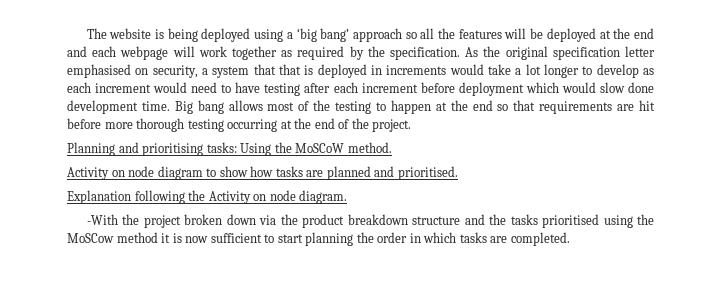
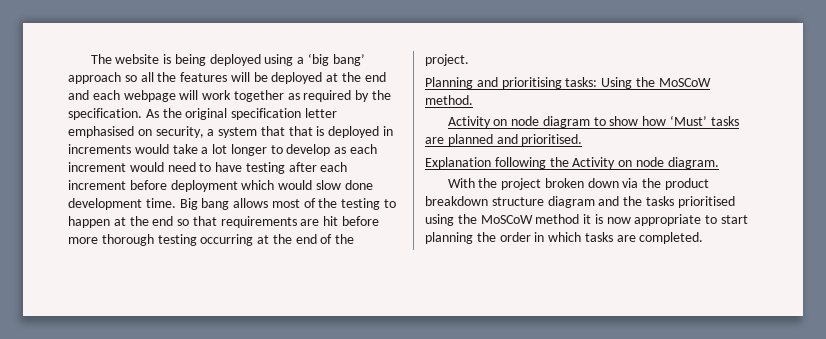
- Activity on node diagram to show how tasks are planned and prioritised.
+ Activity on node diagram to show how ‘Must’ tasks are planned and prioritised.
- -With the project broken down via the product breakdown structure and the tasks prioritised using the MoSCow method it is now sufficient to start planning the order in which tasks are completed.
+ With the project broken down via the product breakdown structure diagram and the tasks prioritised using the MoSCoW method it is now appropriate to start planning the order in which tasks are completed.

